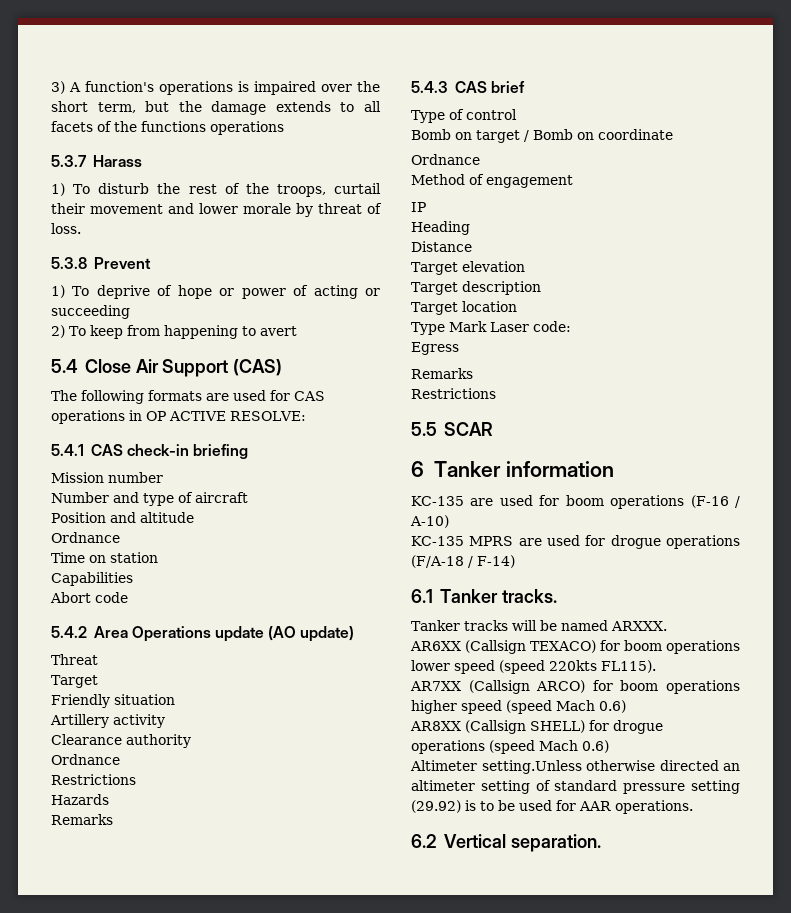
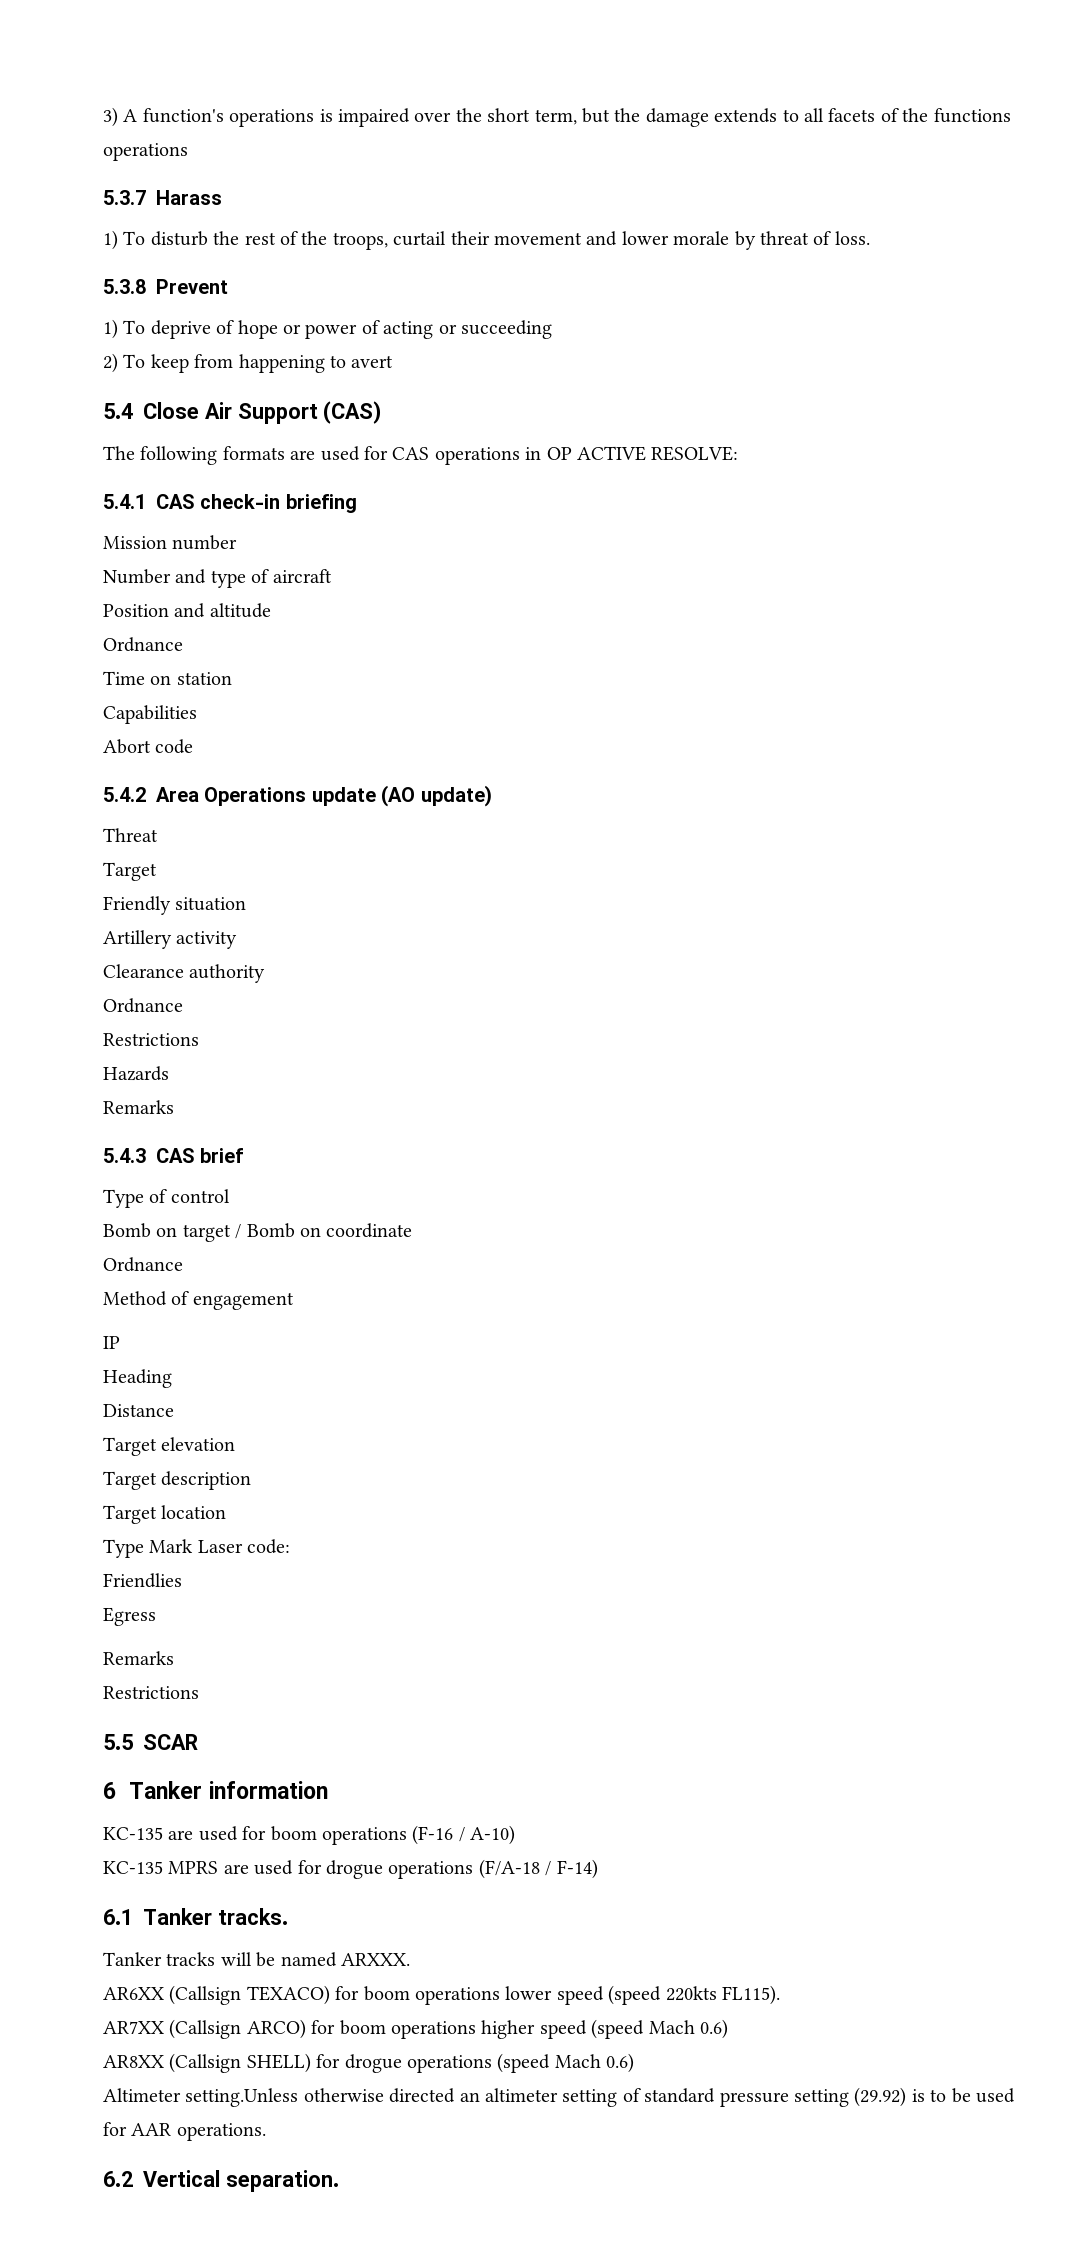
+ Friendlies

